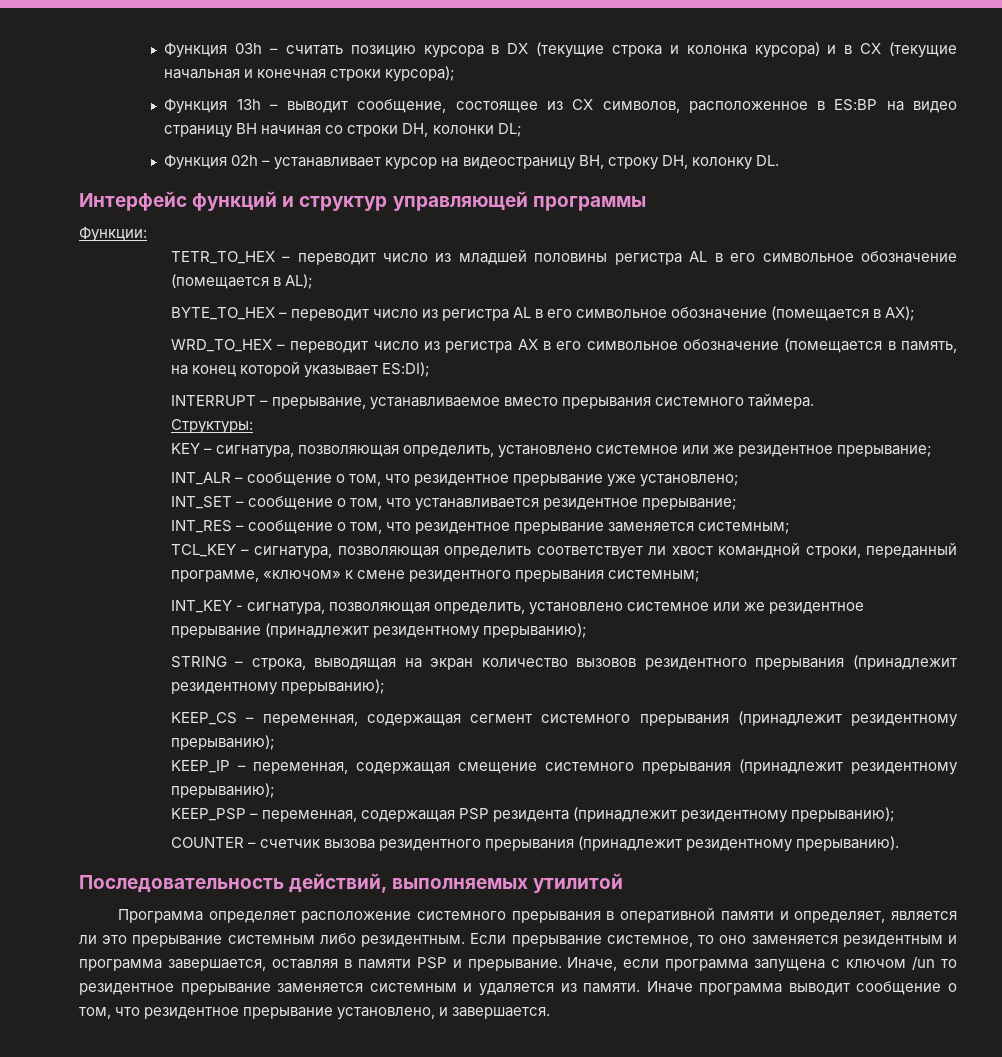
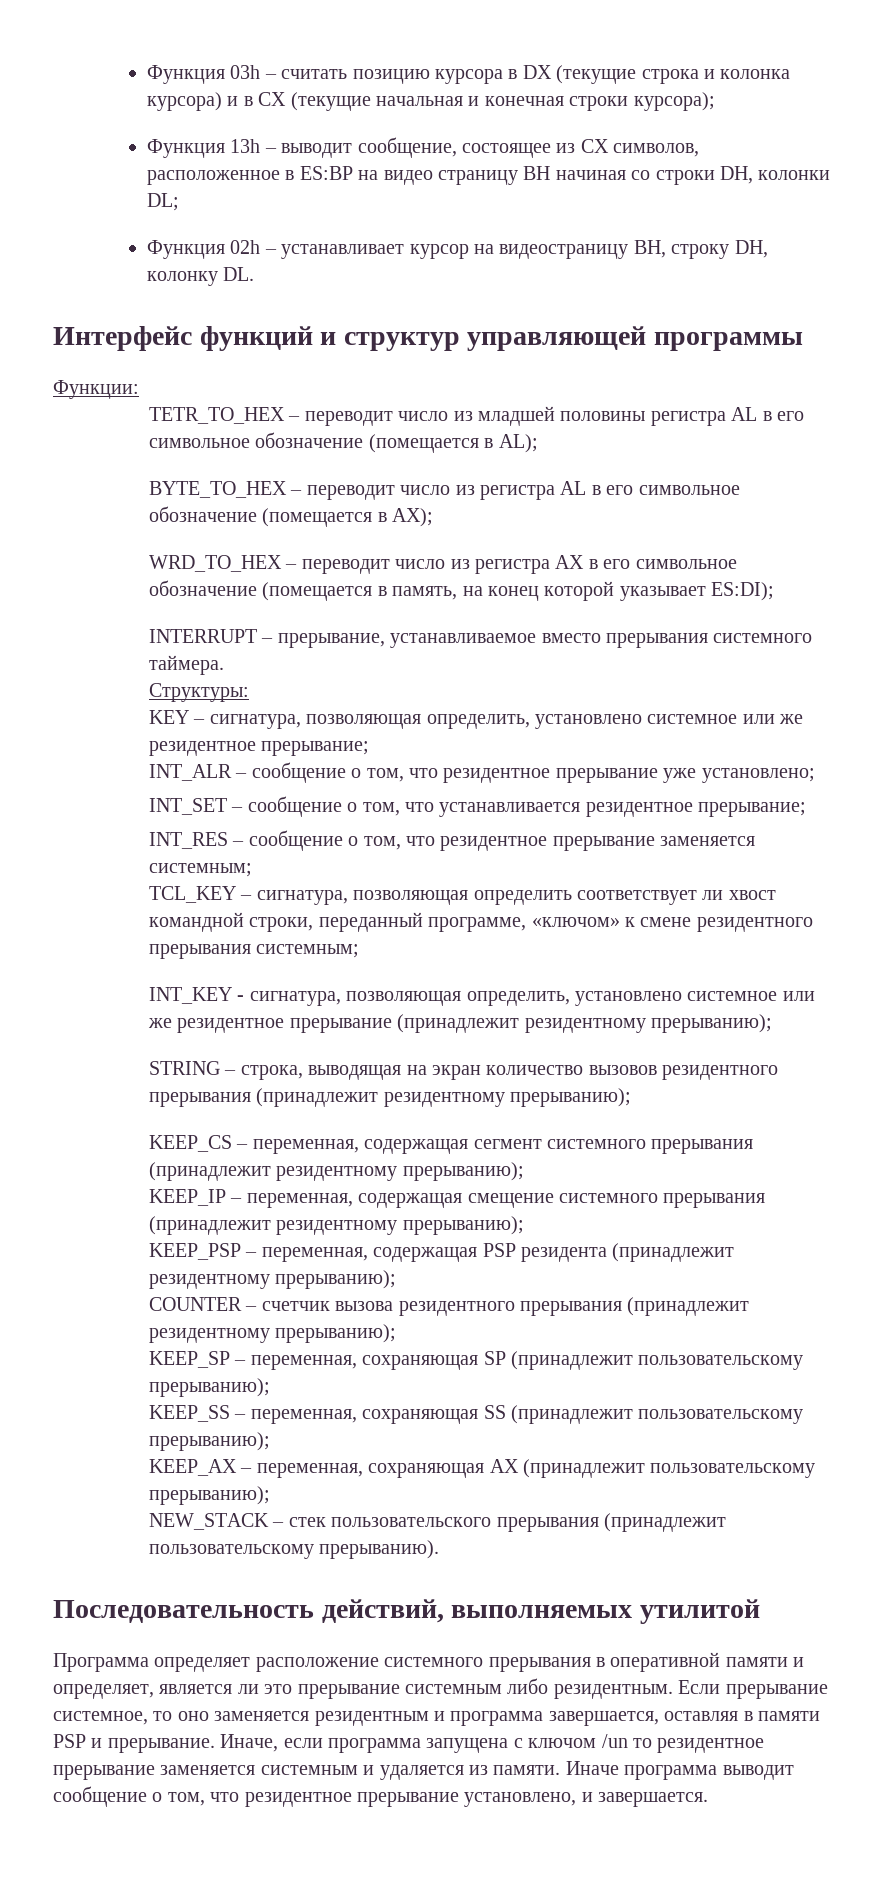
- COUNTER – счетчик вызова резидентного прерывания (принадлежит резидентному прерыванию).
+ COUNTER – счетчик вызова резидентного прерывания (принадлежит резидентному прерыванию);
+ KEEP_SP – переменная, сохраняющая SP (принадлежит пользовательскому прерыванию);
+ KEEP_SS – переменная, сохраняющая SS (принадлежит пользовательскому прерыванию);
+ KEEP_AX – переменная, сохраняющая AX (принадлежит пользовательскому прерыванию);
+ NEW_STACK – стек пользовательского прерывания (принадлежит пользовательскому прерыванию).

